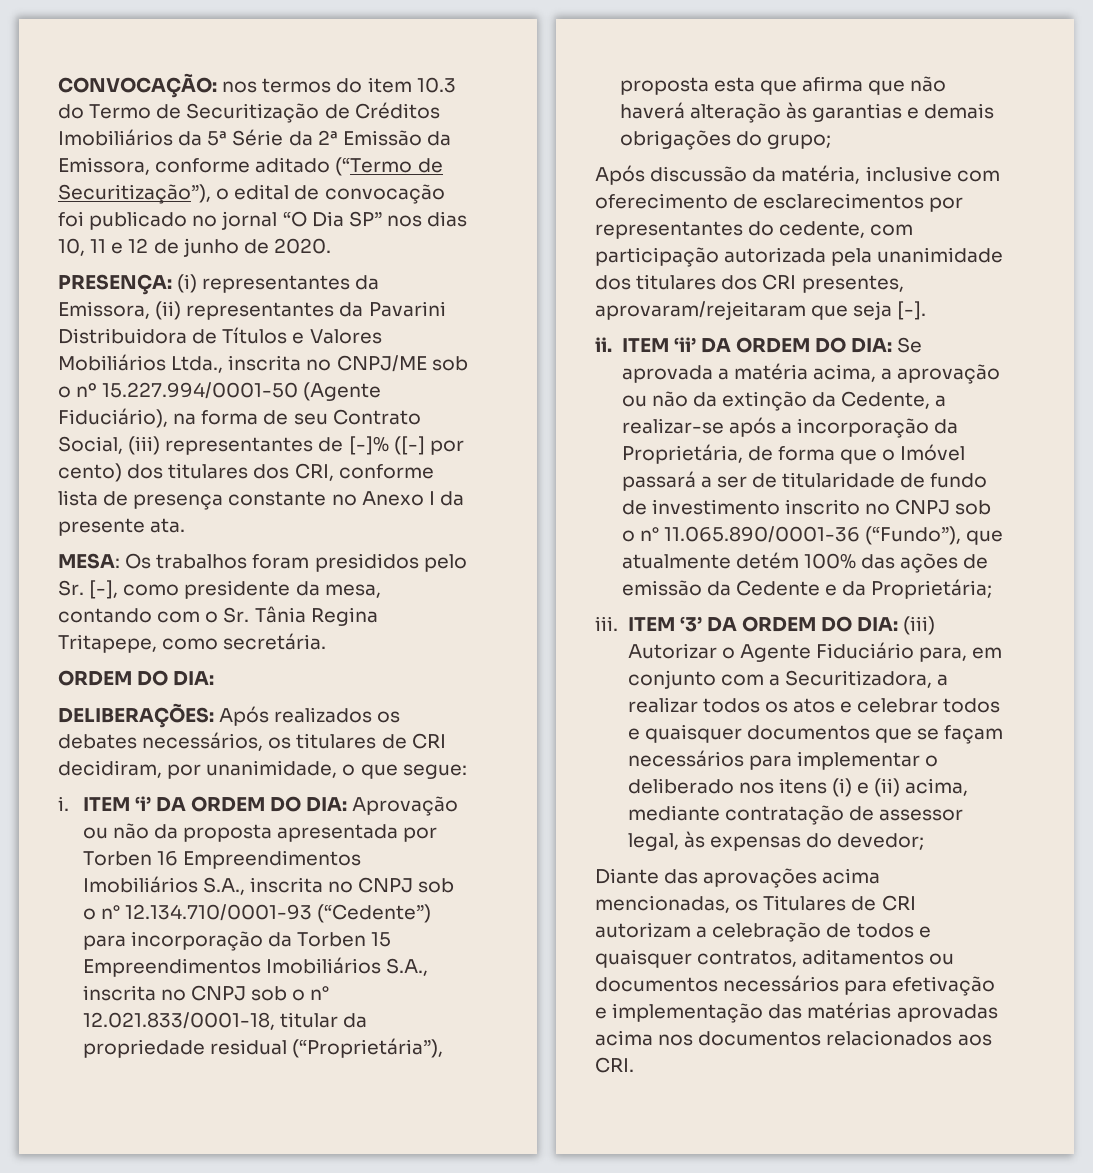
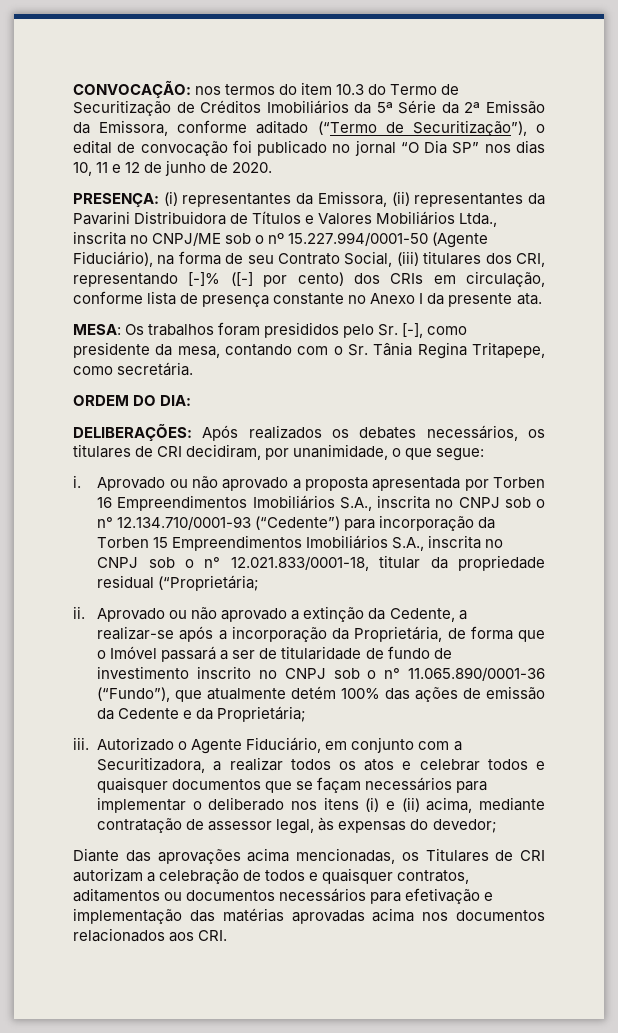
- PRESENÇA: (i) representantes da Emissora, (ii) representantes da Pavarini Distribuidora de Títulos e Valores Mobiliários Ltda., inscrita no CNPJ/ME sob o nº 15.227.994/0001-50 (Agente Fiduciário), na forma de seu Contrato Social, (iii) representantes de [-]% ([-] por cento) dos titulares dos CRI, conforme lista de presença constante no Anexo I da presente ata.
+ PRESENÇA: (i) representantes da Emissora, (ii) representantes da Pavarini Distribuidora de Títulos e Valores Mobiliários Ltda., inscrita no CNPJ/ME sob o nº 15.227.994/0001-50 (Agente Fiduciário), na forma de seu Contrato Social, (iii) titulares dos CRI, representando [-]% ([-] por cento) dos CRIs em circulação, conforme lista de presença constante no Anexo I da presente ata.
- ITEM ‘i’ DA ORDEM DO DIA: Aprovação ou não da proposta apresentada por Torben 16 Empreendimentos Imobiliários S.A., inscrita no CNPJ sob o n° 12.134.710/0001-93 (“Cedente”) para incorporação da Torben 15 Empreendimentos Imobiliários S.A., inscrita no CNPJ sob o n° 12.021.833/0001-18, titular da propriedade residual (“Proprietária”), proposta esta que afirma que não haverá alteração às garantias e demais obrigações do grupo;
- Após discussão da matéria, inclusive com oferecimento de esclarecimentos por representantes do cedente, com participação autorizada pela unanimidade dos titulares dos CRI presentes, aprovaram/rejeitaram que seja [-].
- ii. ITEM ‘ii’ DA ORDEM DO DIA: Se aprovada a matéria acima, a aprovação ou não da extinção da Cedente, a realizar-se após a incorporação da Proprietária, de forma que o Imóvel passará a ser de titularidade de fundo de investimento inscrito no CNPJ sob o n° 11.065.890/0001-36 (“Fundo”), que atualmente detém 100% das ações de emissão da Cedente e da Proprietária;
+ Aprovado ou não aprovado a proposta apresentada por Torben 16 Empreendimentos Imobiliários S.A., inscrita no CNPJ sob o n° 12.134.710/0001-93 (“Cedente”) para incorporação da Torben 15 Empreendimentos Imobiliários S.A., inscrita no CNPJ sob o n° 12.021.833/0001-18, titular da propriedade residual (“Proprietária;
+ ii. Aprovado ou não aprovado a extinção da Cedente, a realizar-se após a incorporação da Proprietária, de forma que o Imóvel passará a ser de titularidade de fundo de investimento inscrito no CNPJ sob o n° 11.065.890/0001-36 (“Fundo”), que atualmente detém 100% das ações de emissão da Cedente e da Proprietária;
- ITEM ‘3’ DA ORDEM DO DIA: (iii) Autorizar o Agente Fiduciário para, em conjunto com a Securitizadora, a realizar todos os atos e celebrar todos e quaisquer documentos que se façam necessários para implementar o deliberado nos itens (i) e (ii) acima, mediante contratação de assessor legal, às expensas do devedor;
+ Autorizado o Agente Fiduciário, em conjunto com a Securitizadora, a realizar todos os atos e celebrar todos e quaisquer documentos que se façam necessários para implementar o deliberado nos itens (i) e (ii) acima, mediante contratação de assessor legal, às expensas do devedor;

